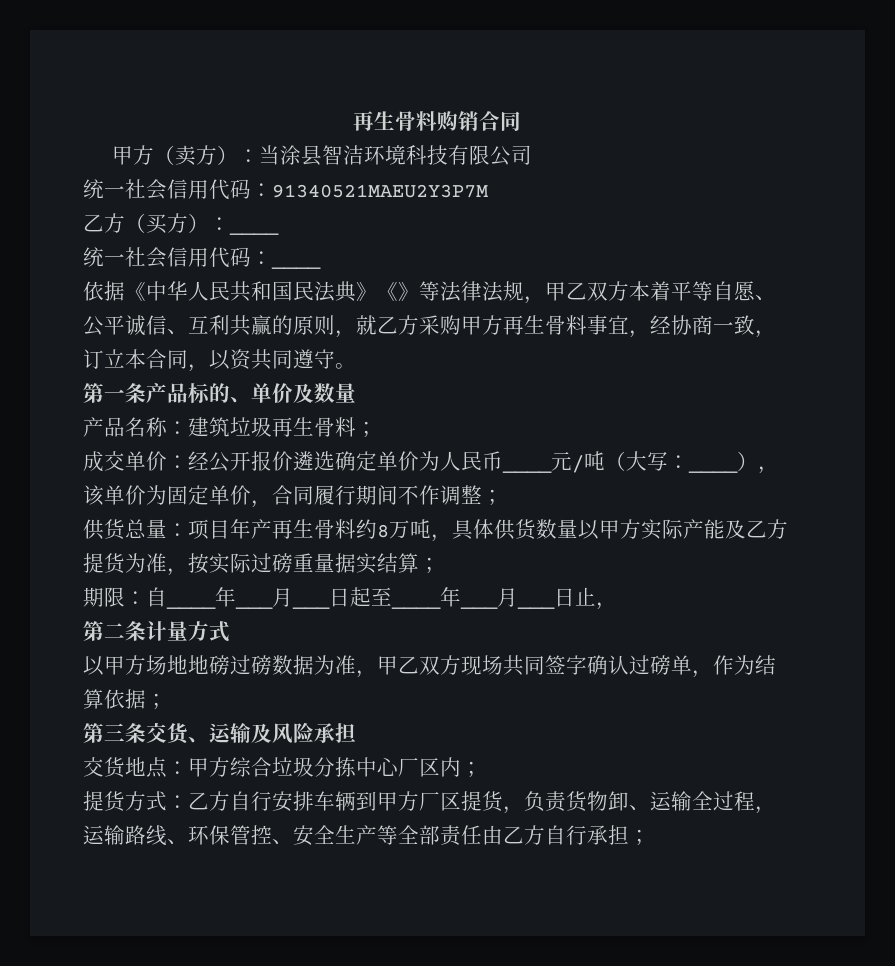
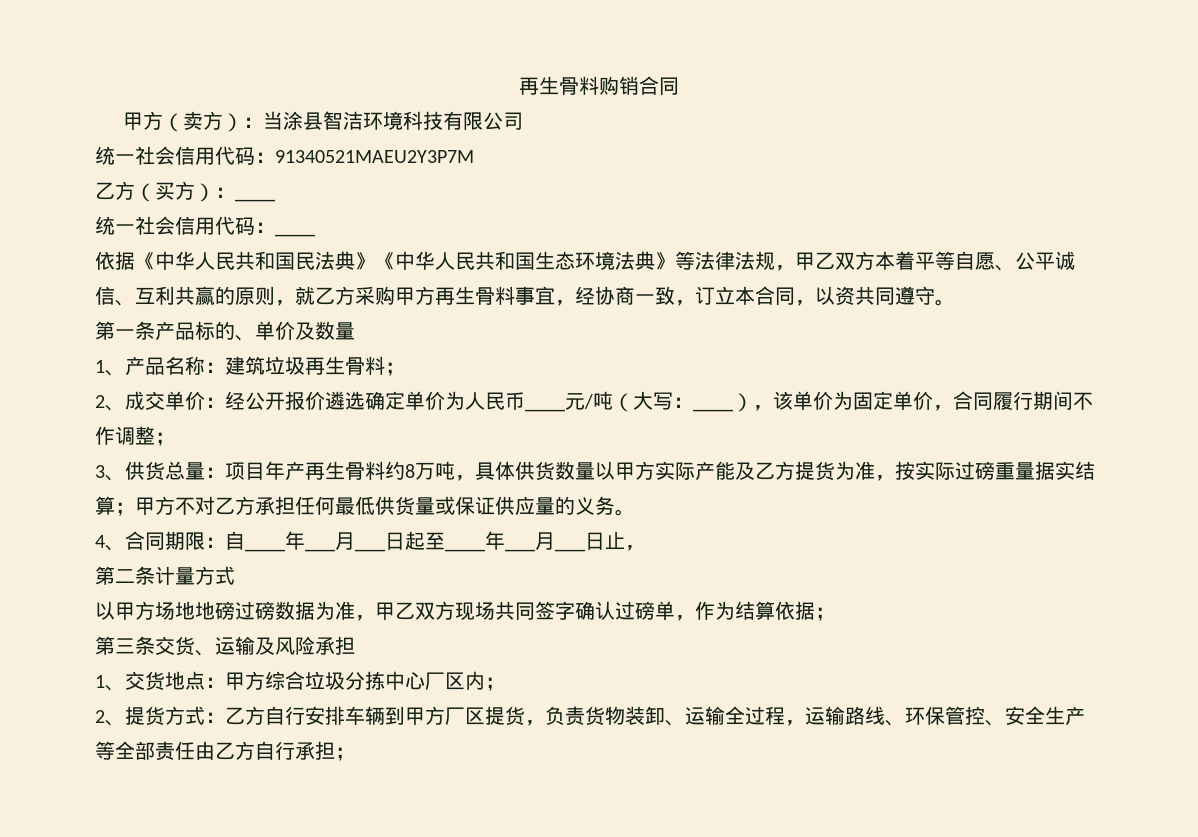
- 依据《中华人民共和国民法典》《》等法律法规，甲乙双方本着平等自愿、公平诚信、互利共赢的原则，就乙方采购甲方再生骨料事宜，经协商一致，订立本合同，以资共同遵守。
+ 依据《中华人民共和国民法典》《中华人民共和国生态环境法典》等法律法规，甲乙双方本着平等自愿、公平诚信、互利共赢的原则，就乙方采购甲方再生骨料事宜，经协商一致，订立本合同，以资共同遵守。
- 产品名称：建筑垃圾再生骨料；
+ 1、产品名称：建筑垃圾再生骨料；
- 成交单价：经公开报价遴选确定单价为人民币____元/吨（大写：____），该单价为固定单价，合同履行期间不作调整；
+ 2、成交单价：经公开报价遴选确定单价为人民币____元/吨（大写：____），该单价为固定单价，合同履行期间不作调整；
- 供货总量：项目年产再生骨料约8万吨，具体供货数量以甲方实际产能及乙方提货为准，按实际过磅重量据实结算；
- 期限：自____年___月___日起至____年___月___日止，
+ 3、供货总量：项目年产再生骨料约8万吨，具体供货数量以甲方实际产能及乙方提货为准，按实际过磅重量据实结算；甲方不对乙方承担任何最低供货量或保证供应量的义务。
+ 4、合同期限：自____年___月___日起至____年___月___日止，
- 交货地点：甲方综合垃圾分拣中心厂区内；
+ 1、交货地点：甲方综合垃圾分拣中心厂区内；
- 提货方式：乙方自行安排车辆到甲方厂区提货，负责货物卸、运输全过程，运输路线、环保管控、安全生产等全部责任由乙方自行承担；
+ 2、提货方式：乙方自行安排车辆到甲方厂区提货，负责货物装卸、运输全过程，运输路线、环保管控、安全生产等全部责任由乙方自行承担；

